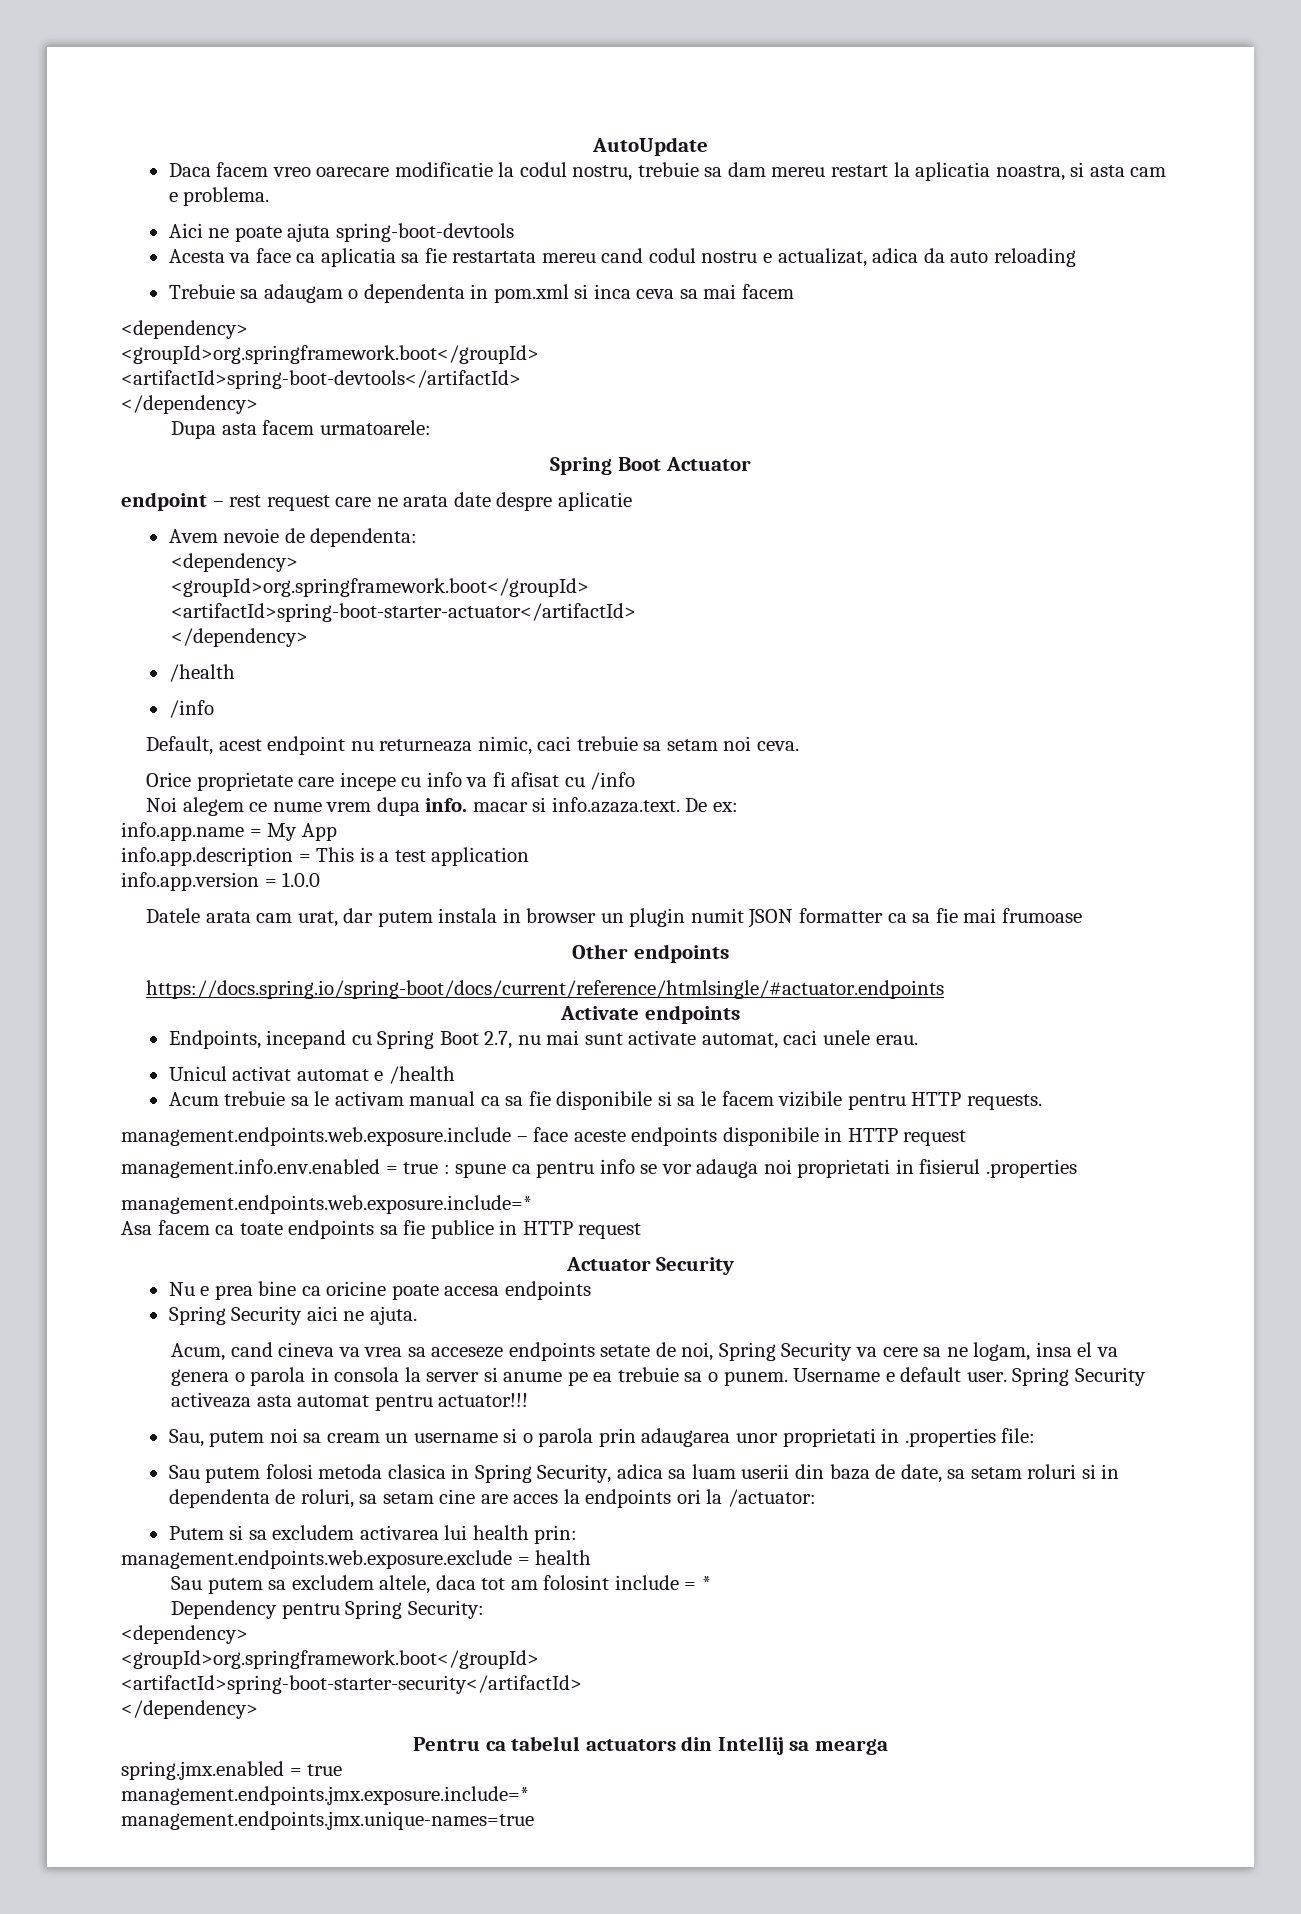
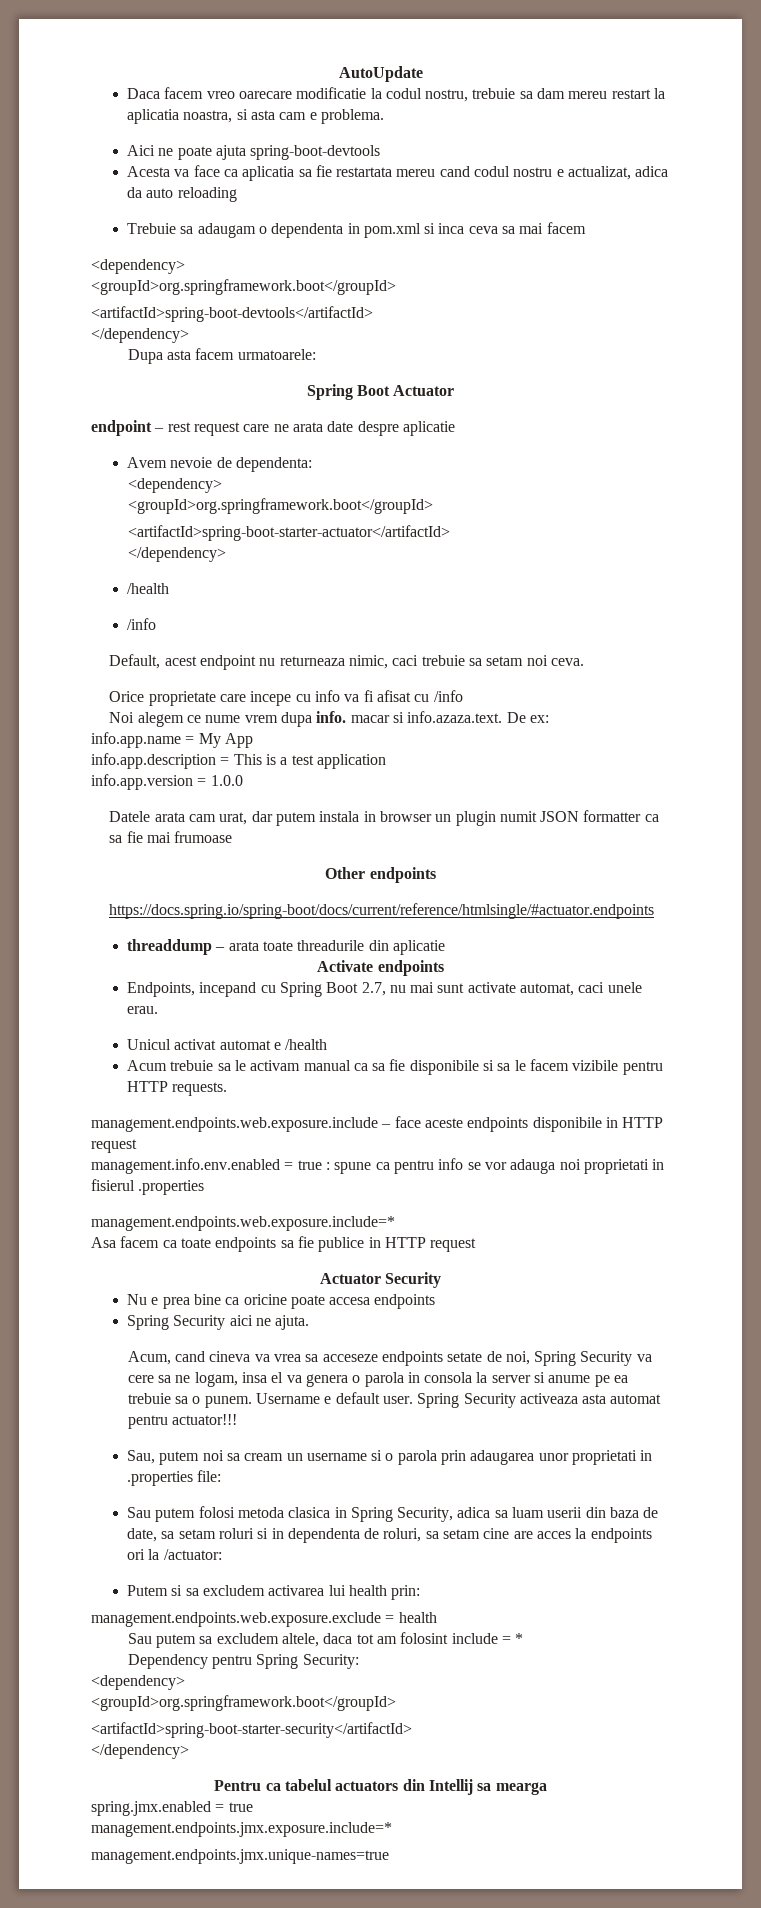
+ threaddump – arata toate threadurile din aplicatie

